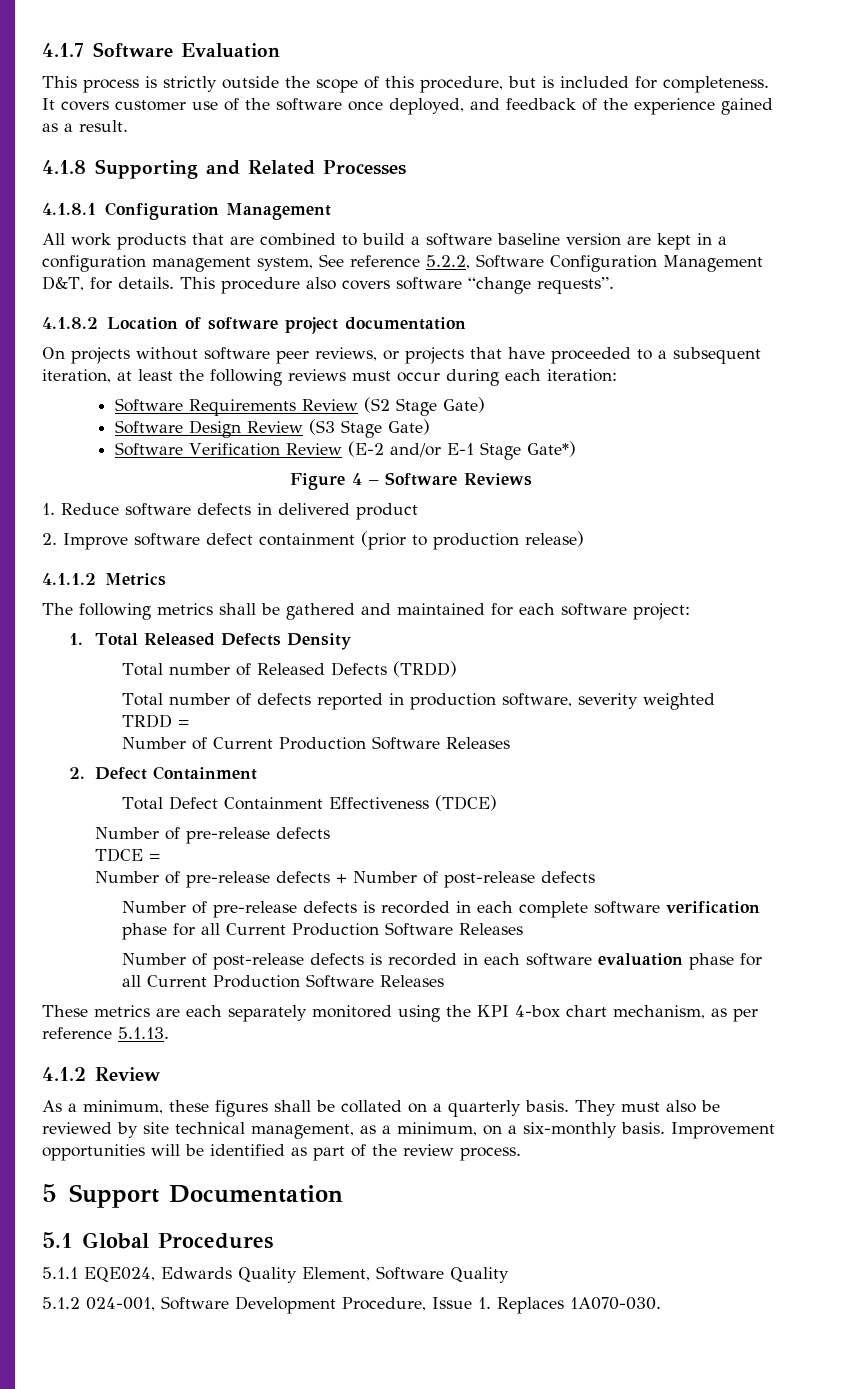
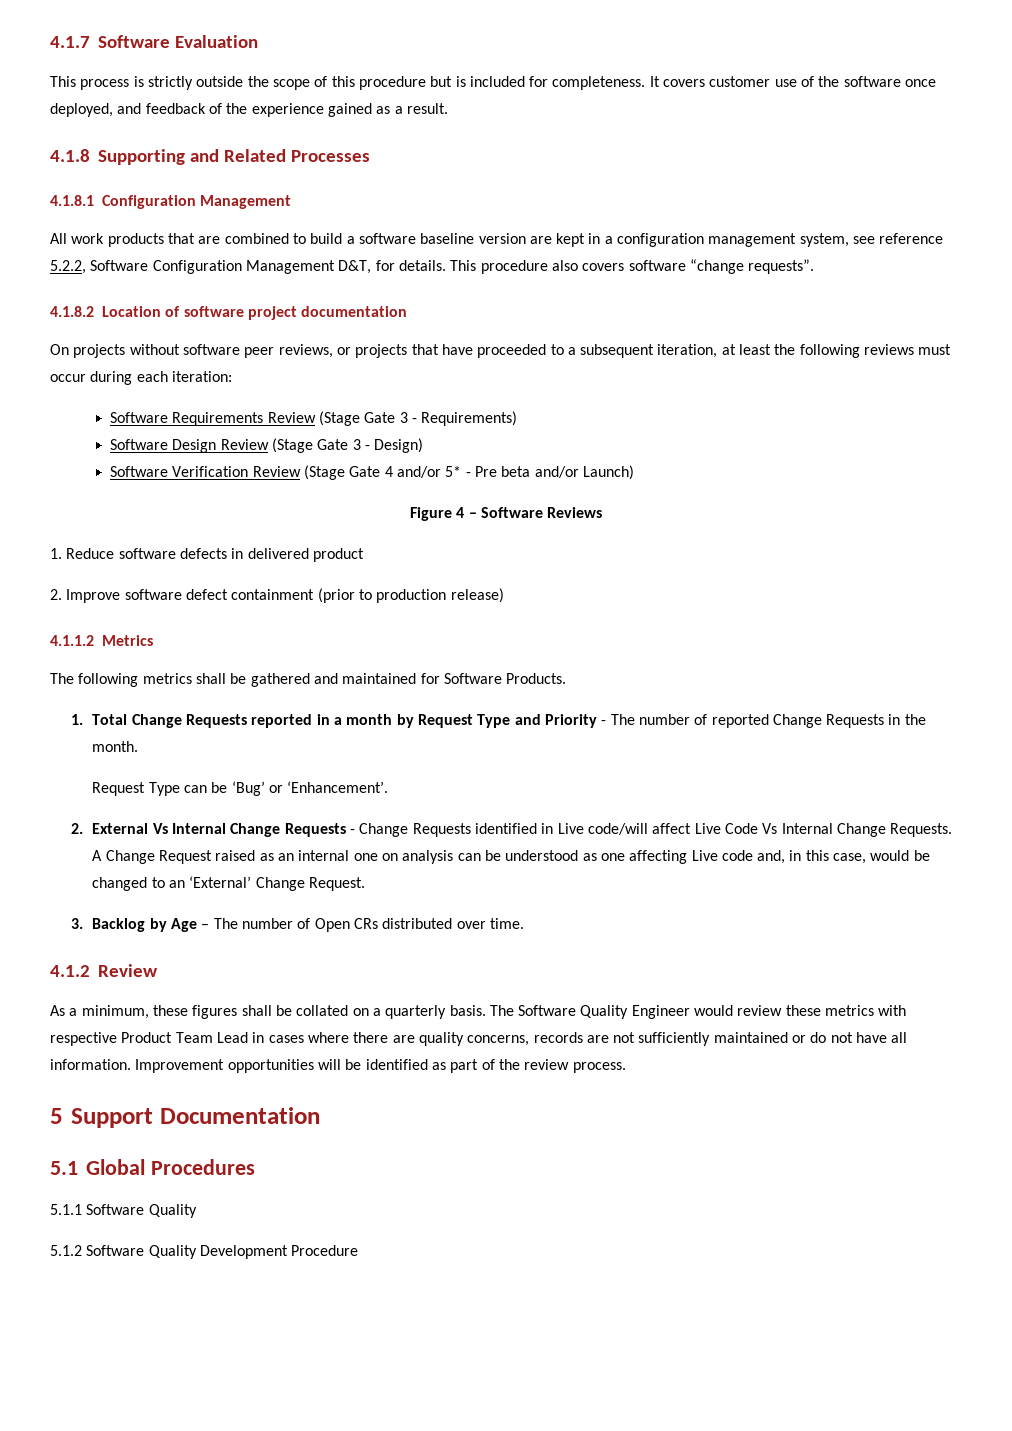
- This process is strictly outside the scope of this procedure, but is included for completeness.
+ This process is strictly outside the scope of this procedure but is included for completeness.
- All work products that are combined to build a software baseline version are kept in a configuration management system, See reference 5.2.2, Software Configuration Management D&T, for details.
+ All work products that are combined to build a software baseline version are kept in a configuration management system, see reference 5.2.2, Software Configuration Management D&T, for details.
- Software Requirements Review (S2 Stage Gate)
- Software Design Review (S3 Stage Gate)
- Software Verification Review (E-2 and/or E-1 Stage Gate*)
+ Software Requirements Review (Stage Gate 3 - Requirements)
+ Software Design Review (Stage Gate 3 - Design)
+ Software Verification Review (Stage Gate 4 and/or 5* - Pre beta and/or Launch)
- The following metrics shall be gathered and maintained for each software project:
+ The following metrics shall be gathered and maintained for Software Products.
- 1. Total Released Defects Density
- Total number of Released Defects (TRDD)
- Total number of defects reported in production software, severity weighted
- TRDD =
- Number of Current Production Software Releases
- 2. Defect Containment
- Total Defect Containment Effectiveness (TDCE)
- Number of pre-release defects
- TDCE =
- Number of pre-release defects + Number of post-release defects
- Number of pre-release defects is recorded in each complete software verification phase for all Current Production Software Releases
- Number of post-release defects is recorded in each software evaluation phase for all Current Production Software Releases
- These metrics are each separately monitored using the KPI 4-box chart mechanism, as per reference 5.1.13.
+ 1. Total Change Requests reported in a month by Request Type and Priority - The number of reported Change Requests in the month.
+ Request Type can be ‘Bug’ or ‘Enhancement’.
+ 2. External Vs Internal Change Requests - Change Requests identified in Live code/will affect Live Code Vs Internal Change Requests. A Change Request raised as an internal one on analysis can be understood as one affecting Live code and, in this case, would be changed to an ‘External’ Change Request.
+ 3. Backlog by Age – The number of Open CRs distributed over time.
- They must also be reviewed by site technical management, as a minimum, on a six-monthly basis.
+ The Software Quality Engineer would review these metrics with respective Product Team Lead in cases where there are quality concerns, records are not sufficiently maintained or do not have all information.
- 5.1.1 EQE024, Edwards Quality Element, Software Quality
+ 5.1.1 Software Quality
- 5.1.2 024-001, Software Development Procedure, Issue 1. Replaces 1A070-030.
+ 5.1.2 Software Quality Development Procedure

